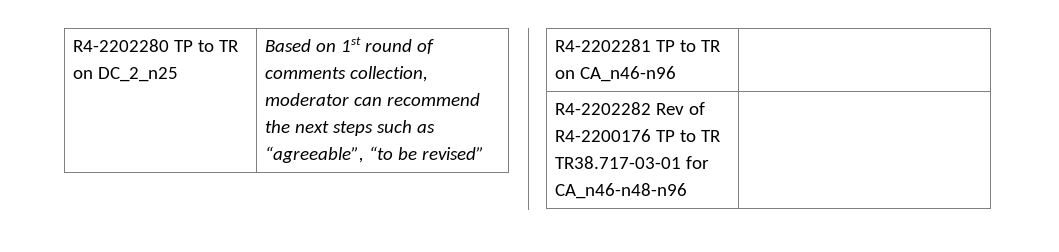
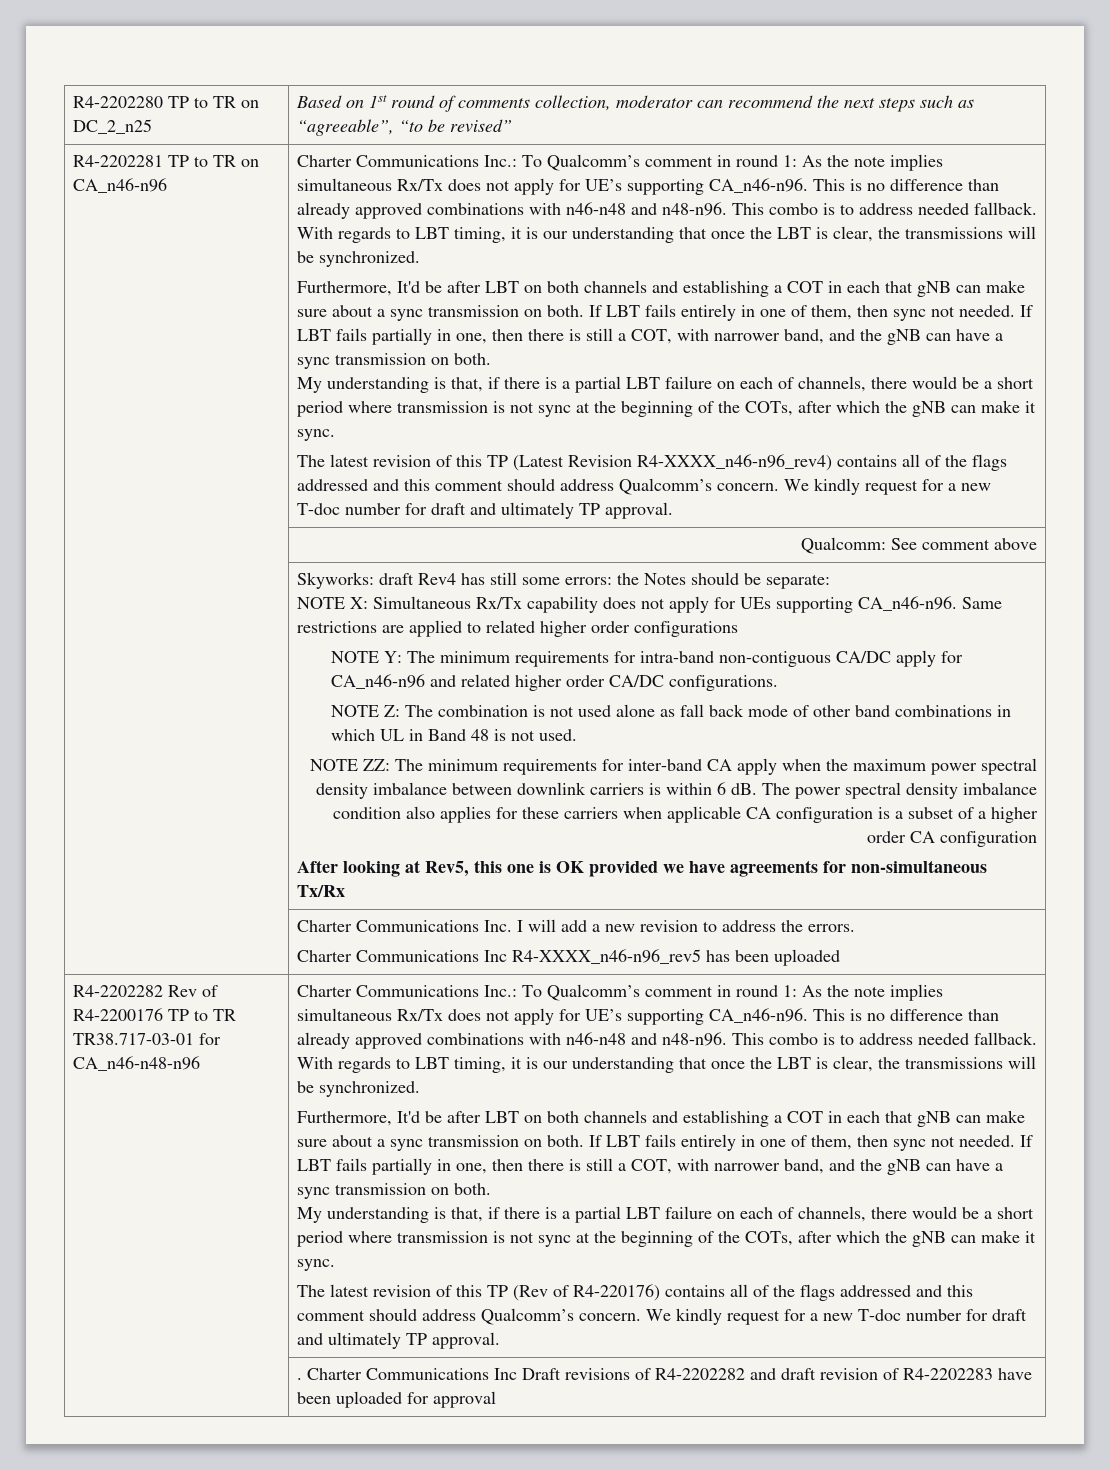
- R4-2202281 TP to TR on CA_n46-n96
+ R4-2202281 TP to TR on CA_n46-n96 | Charter Communications Inc.: To Qualcomm’s comment in round 1: As the note implies simultaneous Rx/Tx does not apply for UE’s supporting CA_n46-n96. This is no difference than already approved combinations with n46-n48 and n48-n96. This combo is to address needed fallback. With regards to LBT timing, it is our understanding that once the LBT is clear, the transmissions will be synchronized.
+ Furthermore, It'd be after LBT on both channels and establishing a COT in each that gNB can make sure about a sync transmission on both. If LBT fails entirely in one of them, then sync not needed. If LBT fails partially in one, then there is still a COT, with narrower band, and the gNB can have a sync transmission on both.
+ My understanding is that, if there is a partial LBT failure on each of channels, there would be a short period where transmission is not sync at the beginning of the COTs, after which the gNB can make it sync.
+ The latest revision of this TP (Latest Revision R4-XXXX_n46-n96_rev4) contains all of the flags addressed and this comment should address Qualcomm’s concern. We kindly request for a new T-doc number for draft and ultimately TP approval.
+ | Qualcomm: See comment above
+ | Skyworks: draft Rev4 has still some errors: the Notes should be separate:
+ NOTE X: Simultaneous Rx/Tx capability does not apply for UEs supporting CA_n46-n96. Same restrictions are applied to related higher order configurations
+ NOTE Y: The minimum requirements for intra-band non-contiguous CA/DC apply for CA_n46-n96 and related higher order CA/DC configurations.
+ NOTE Z: The combination is not used alone as fall back mode of other band combinations in which UL in Band 48 is not used.
+ NOTE ZZ: The minimum requirements for inter-band CA apply when the maximum power spectral density imbalance between downlink carriers is within 6 dB. The power spectral density imbalance condition also applies for these carriers when applicable CA configuration is a subset of a higher order CA configuration
+ After looking at Rev5, this one is OK provided we have agreements for non-simultaneous Tx/Rx
+ | Charter Communications Inc. I will add a new revision to address the errors.
+ Charter Communications Inc R4-XXXX_n46-n96_rev5 has been uploaded
- R4-2202282 Rev of R4-2200176 TP to TR TR38.717-03-01 for CA_n46-n48-n96
+ R4-2202282 Rev of R4-2200176 TP to TR TR38.717-03-01 for CA_n46-n48-n96 | Charter Communications Inc.: To Qualcomm’s comment in round 1: As the note implies simultaneous Rx/Tx does not apply for UE’s supporting CA_n46-n96. This is no difference than already approved combinations with n46-n48 and n48-n96. This combo is to address needed fallback. With regards to LBT timing, it is our understanding that once the LBT is clear, the transmissions will be synchronized.
+ Furthermore, It'd be after LBT on both channels and establishing a COT in each that gNB can make sure about a sync transmission on both. If LBT fails entirely in one of them, then sync not needed. If LBT fails partially in one, then there is still a COT, with narrower band, and the gNB can have a sync transmission on both.
+ My understanding is that, if there is a partial LBT failure on each of channels, there would be a short period where transmission is not sync at the beginning of the COTs, after which the gNB can make it sync.
+ The latest revision of this TP (Rev of R4-220176) contains all of the flags addressed and this comment should address Qualcomm’s concern. We kindly request for a new T-doc number for draft and ultimately TP approval.
+ | . Charter Communications Inc Draft revisions of R4-2202282 and draft revision of R4-2202283 have been uploaded for approval

